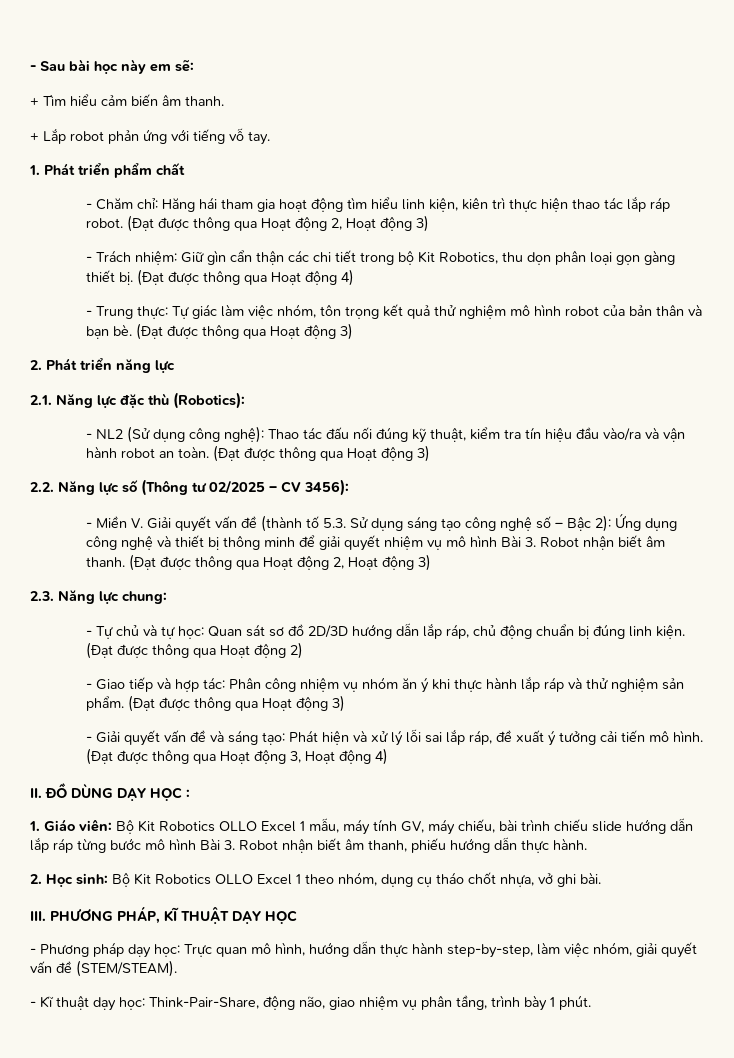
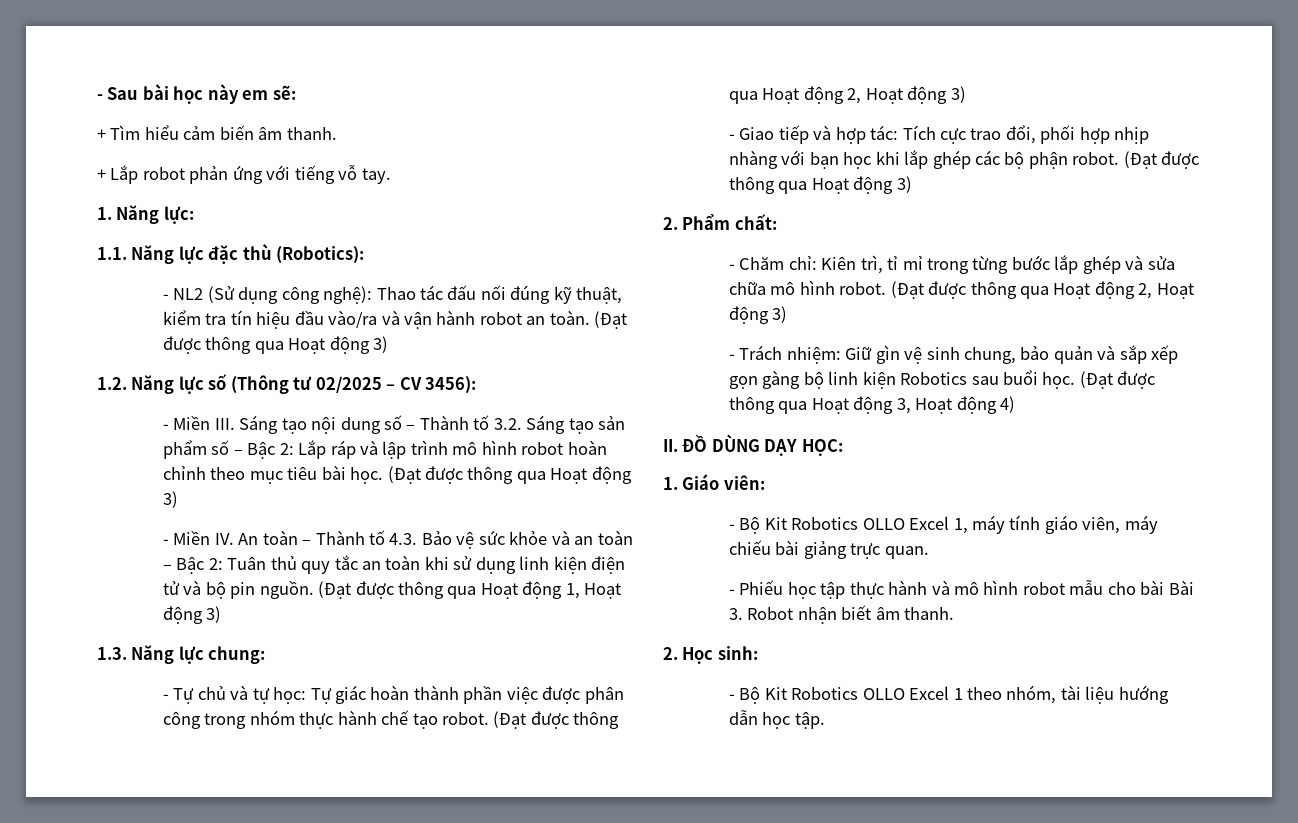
- 1. Phát triển phẩm chất
- - Chăm chỉ: Hăng hái tham gia hoạt động tìm hiểu linh kiện, kiên trì thực hiện thao tác lắp ráp robot. (Đạt được thông qua Hoạt động 2, Hoạt động 3)
- - Trách nhiệm: Giữ gìn cẩn thận các chi tiết trong bộ Kit Robotics, thu dọn phân loại gọn gàng thiết bị. (Đạt được thông qua Hoạt động 4)
- - Trung thực: Tự giác làm việc nhóm, tôn trọng kết quả thử nghiệm mô hình robot của bản thân và bạn bè. (Đạt được thông qua Hoạt động 3)
- 2. Phát triển năng lực
- 2.1. Năng lực đặc thù (Robotics):
+ 1. Năng lực:
+ 1.1. Năng lực đặc thù (Robotics):
- 2.2. Năng lực số (Thông tư 02/2025 – CV 3456):
+ 1.2. Năng lực số (Thông tư 02/2025 – CV 3456):
- - Miền V. Giải quyết vấn đề (thành tố 5.3. Sử dụng sáng tạo công nghệ số – Bậc 2): Ứng dụng công nghệ và thiết bị thông minh để giải quyết nhiệm vụ mô hình Bài 3. Robot nhận biết âm thanh.
+ - Miền III. Sáng tạo nội dung số – Thành tố 3.2. Sáng tạo sản phẩm số – Bậc 2: Lắp ráp và lập trình mô hình robot hoàn chỉnh theo mục tiêu bài học. (Đạt được thông qua Hoạt động 3)
+ - Miền IV. An toàn – Thành tố 4.3. Bảo vệ sức khỏe và an toàn – Bậc 2: Tuân thủ quy tắc an toàn khi sử dụng linh kiện điện tử và bộ pin nguồn. (Đạt được thông qua Hoạt động 1, Hoạt động 3)
+ 1.3. Năng lực chung:
+ - Tự chủ và tự học: Tự giác hoàn thành phần việc được phân công trong nhóm thực hành chế tạo robot.
- 2.3. Năng lực chung:
- - Tự chủ và tự học: Quan sát sơ đồ 2D/3D hướng dẫn lắp ráp, chủ động chuẩn bị đúng linh kiện. (Đạt được thông qua Hoạt động 2)
- - Giao tiếp và hợp tác: Phân công nhiệm vụ nhóm ăn ý khi thực hành lắp ráp và thử nghiệm sản phẩm. (Đạt được thông qua Hoạt động 3)
- - Giải quyết vấn đề và sáng tạo: Phát hiện và xử lý lỗi sai lắp ráp, đề xuất ý tưởng cải tiến mô hình.
+ - Giao tiếp và hợp tác: Tích cực trao đổi, phối hợp nhịp nhàng với bạn học khi lắp ghép các bộ phận robot. (Đạt được thông qua Hoạt động 3)
+ 2. Phẩm chất:
+ - Chăm chỉ: Kiên trì, tỉ mỉ trong từng bước lắp ghép và sửa chữa mô hình robot. (Đạt được thông qua Hoạt động 2, Hoạt động 3)
+ - Trách nhiệm: Giữ gìn vệ sinh chung, bảo quản và sắp xếp gọn gàng bộ linh kiện Robotics sau buổi học.
- II. ĐỒ DÙNG DẠY HỌC :
+ II. ĐỒ DÙNG DẠY HỌC:
- 1. Giáo viên: Bộ Kit Robotics OLLO Excel 1 mẫu, máy tính GV, máy chiếu, bài trình chiếu slide hướng dẫn lắp ráp từng bước mô hình Bài 3. Robot nhận biết âm thanh, phiếu hướng dẫn thực hành.
+ 1. Giáo viên:
+ - Bộ Kit Robotics OLLO Excel 1, máy tính giáo viên, máy chiếu bài giảng trực quan.
+ - Phiếu học tập thực hành và mô hình robot mẫu cho bài Bài 3. Robot nhận biết âm thanh.
- 2. Học sinh: Bộ Kit Robotics OLLO Excel 1 theo nhóm, dụng cụ tháo chốt nhựa, vở ghi bài.
- III. PHƯƠNG PHÁP, KĨ THUẬT DẠY HỌC
- - Phương pháp dạy học: Trực quan mô hình, hướng dẫn thực hành step-by-step, làm việc nhóm, giải quyết vấn đề (STEM/STEAM).
- - Kĩ thuật dạy học: Think-Pair-Share, động não, giao nhiệm vụ phân tầng, trình bày 1 phút.
+ 2. Học sinh:
+ - Bộ Kit Robotics OLLO Excel 1 theo nhóm, tài liệu hướng dẫn học tập.

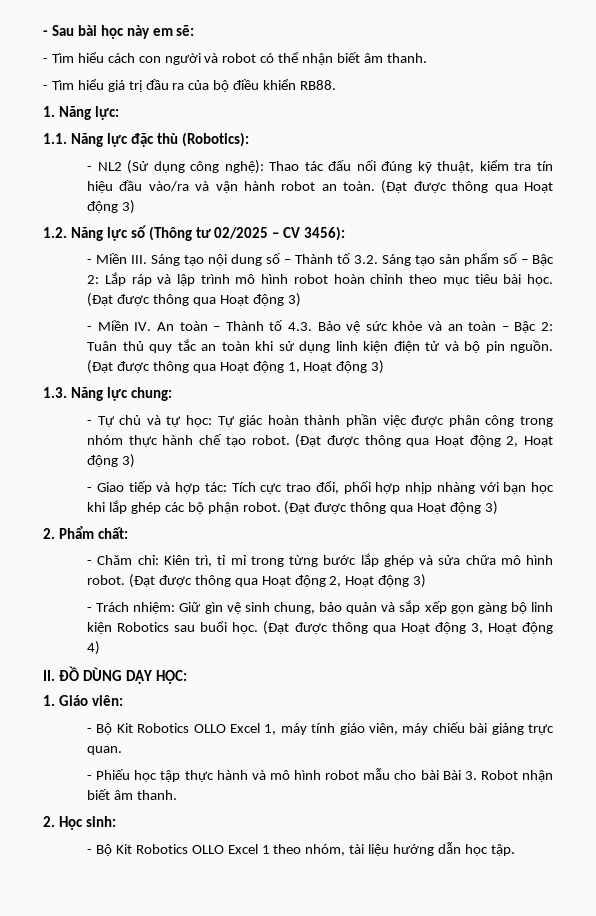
- + Tìm hiểu cảm biến âm thanh.
- + Lắp robot phản ứng với tiếng vỗ tay.
+ - Tìm hiểu cách con người và robot có thể nhận biết âm thanh.
+ - Tìm hiểu giá trị đầu ra của bộ điều khiển RB88.

